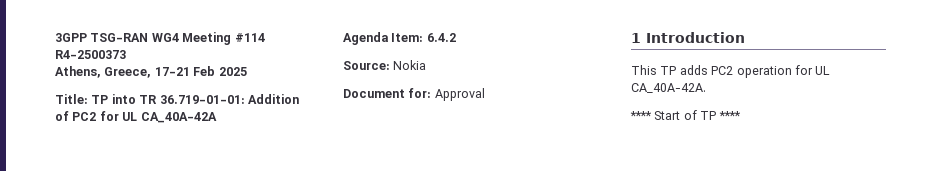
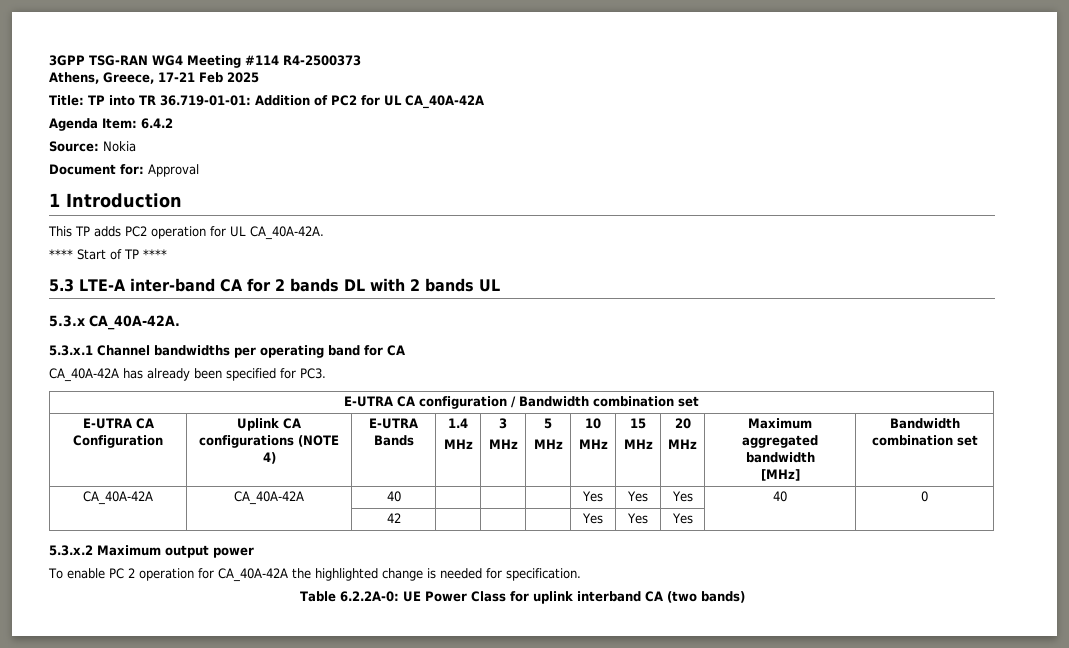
+ 5.3 LTE-A inter-band CA for 2 bands DL with 2 bands UL
+ 5.3.x CA_40A-42A.
+ 5.3.x.1 Channel bandwidths per operating band for CA
+ CA_40A-42A has already been specified for PC3.
+ E-UTRA CA configuration / Bandwidth combination set
+ E-UTRA CA Configuration | Uplink CA configurations (NOTE 4) | E-UTRA Bands | 1.4
+ MHz | 3
+ MHz | 5
+ MHz | 10
+ MHz | 15
+ MHz | 20
+ MHz | Maximum aggregated bandwidth
+ [MHz] | Bandwidth combination set
+ CA_40A-42A | CA_40A-42A | 40 | | | | Yes | Yes | Yes | 40 | 0
+ | | 42 | | | | Yes | Yes | Yes | |
+ 5.3.x.2 Maximum output power
+ To enable PC 2 operation for CA_40A-42A the highlighted change is needed for specification.
+ Table 6.2.2A-0: UE Power Class for uplink interband CA (two bands)

